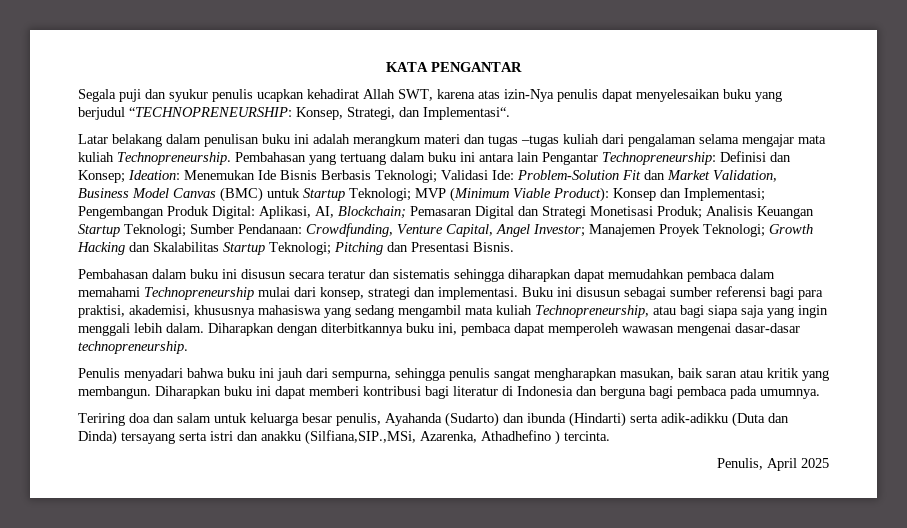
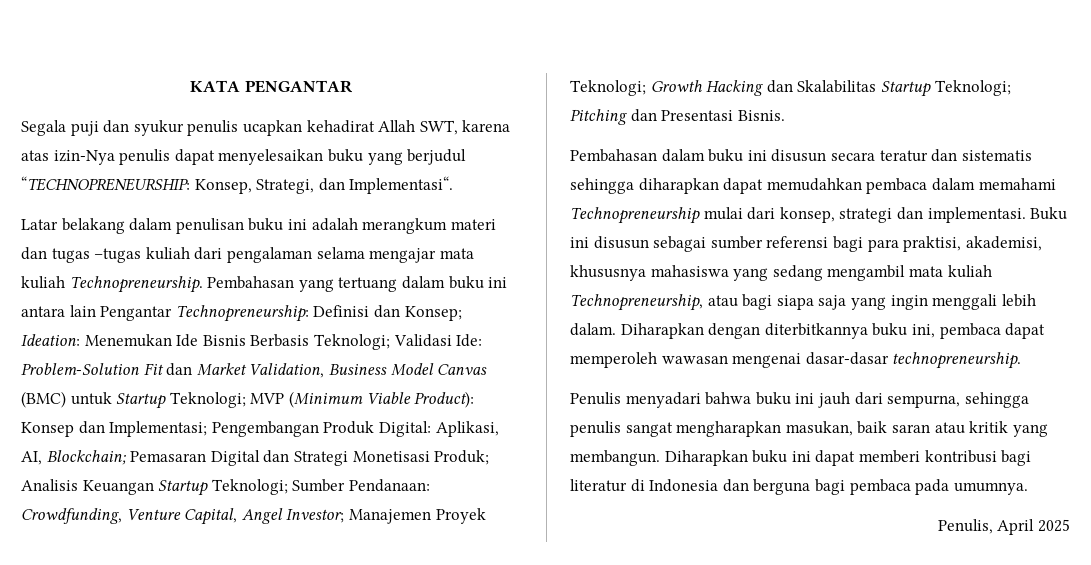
- Teriring doa dan salam untuk keluarga besar penulis, Ayahanda (Sudarto) dan ibunda (Hindarti) serta adik-adikku (Duta dan Dinda) tersayang serta istri dan anakku (Silfiana,SIP.,MSi, Azarenka, Athadhefino ) tercinta.

